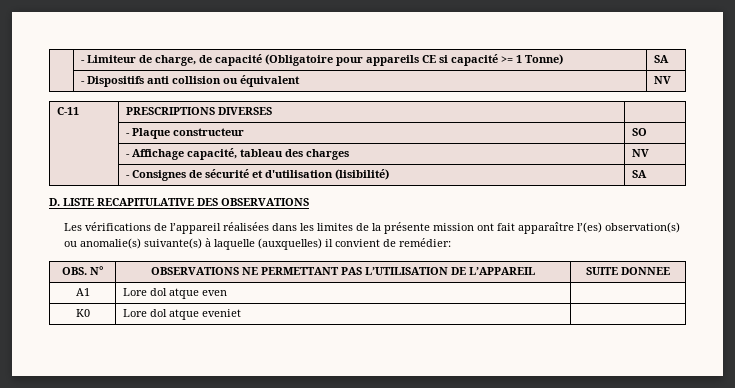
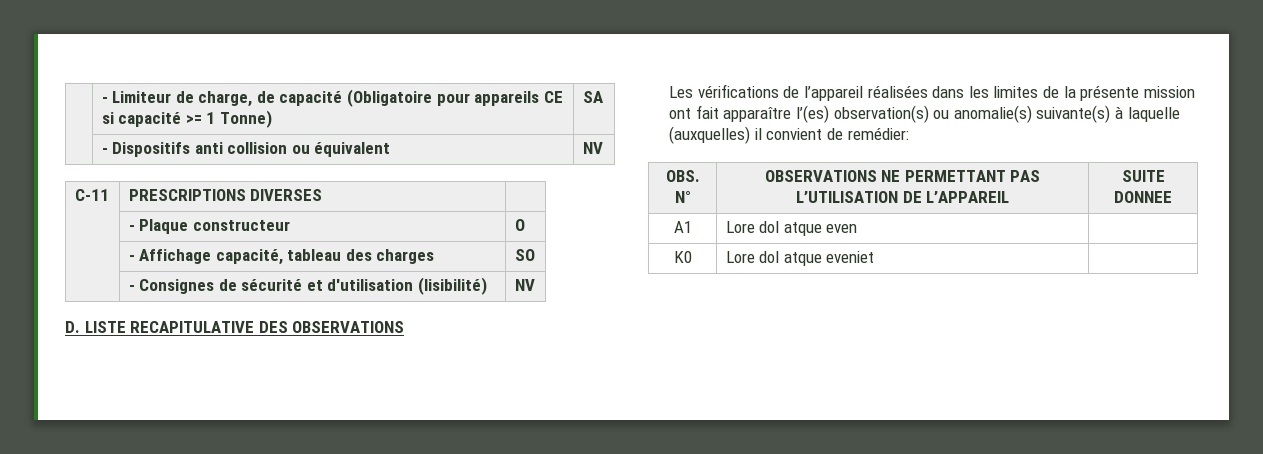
- | - Plaque constructeur | SO
+ | - Plaque constructeur | O
- | - Affichage capacité, tableau des charges | NV
+ | - Affichage capacité, tableau des charges | SO
- | - Consignes de sécurité et d'utilisation (lisibilité) | SA
+ | - Consignes de sécurité et d'utilisation (lisibilité) | NV

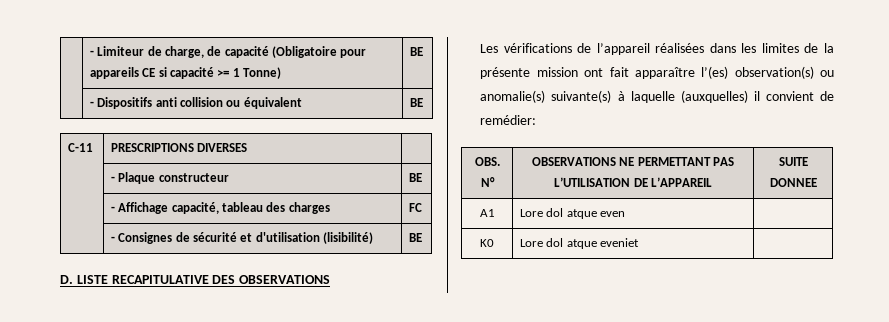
- | - Limiteur de charge, de capacité (Obligatoire pour appareils CE si capacité >= 1 Tonne) | SA
+ | - Limiteur de charge, de capacité (Obligatoire pour appareils CE si capacité >= 1 Tonne) | BE
- | - Dispositifs anti collision ou équivalent | NV
+ | - Dispositifs anti collision ou équivalent | BE
- | - Plaque constructeur | O
+ | - Plaque constructeur | BE
- | - Affichage capacité, tableau des charges | SO
+ | - Affichage capacité, tableau des charges | FC
- | - Consignes de sécurité et d'utilisation (lisibilité) | NV
+ | - Consignes de sécurité et d'utilisation (lisibilité) | BE

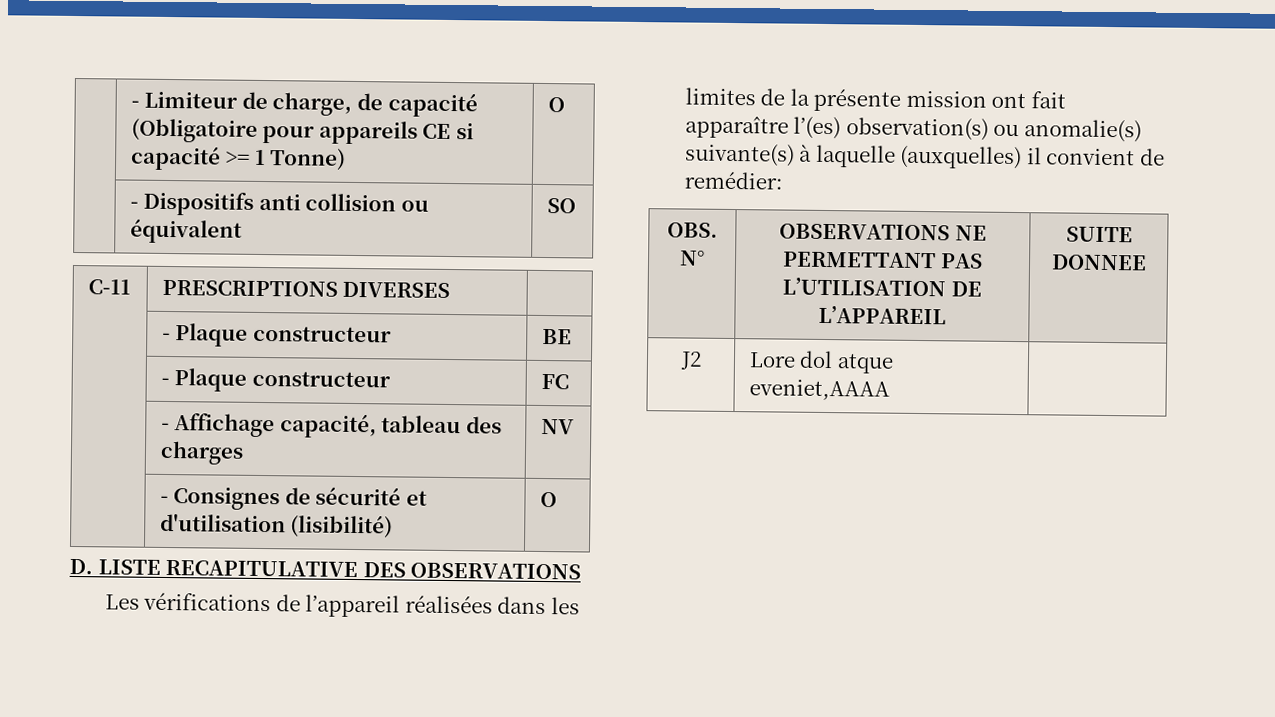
- | - Limiteur de charge, de capacité (Obligatoire pour appareils CE si capacité >= 1 Tonne) | BE
+ | - Limiteur de charge, de capacité (Obligatoire pour appareils CE si capacité >= 1 Tonne) | O
- | - Dispositifs anti collision ou équivalent | BE
+ | - Dispositifs anti collision ou équivalent | SO
+ | - Plaque constructeur | FC
- | - Affichage capacité, tableau des charges | FC
+ | - Affichage capacité, tableau des charges | NV
- | - Consignes de sécurité et d'utilisation (lisibilité) | BE
+ | - Consignes de sécurité et d'utilisation (lisibilité) | O
- A1 | Lore dol atque even |
- K0 | Lore dol atque eveniet |
+ J2 | Lore dol atque eveniet,AAAA |

